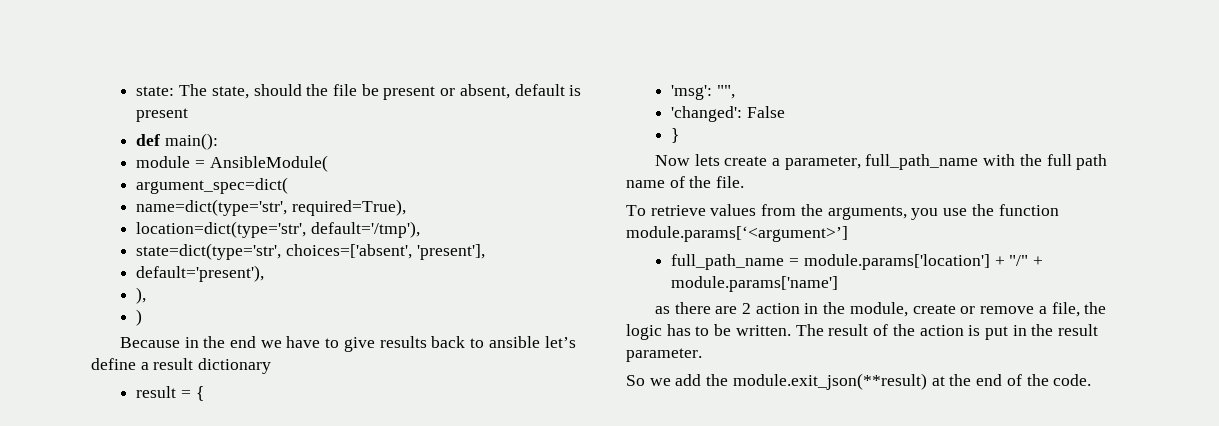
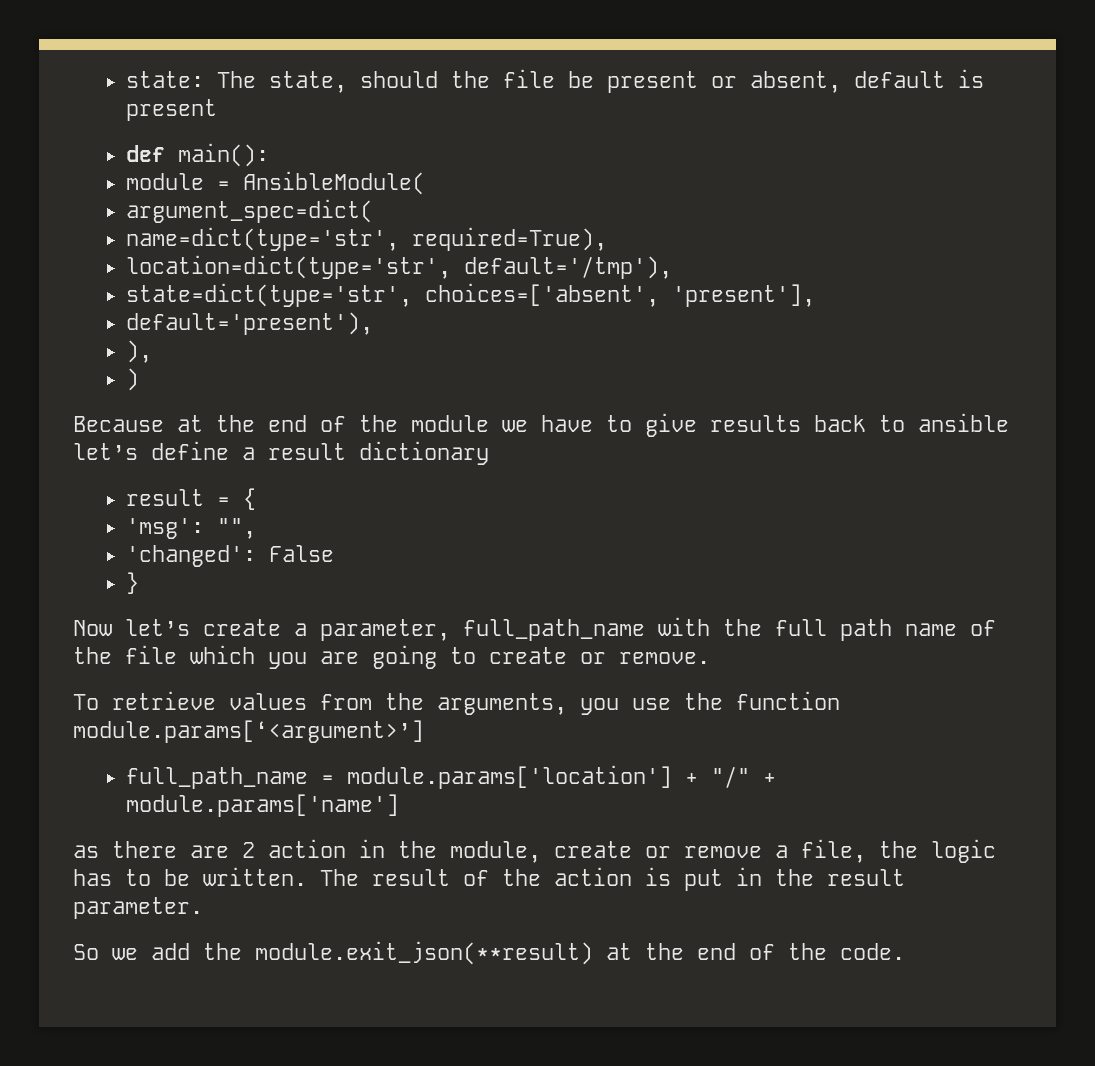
- Because in the end we have to give results back to ansible let’s define a result dictionary
+ Because at the end of the module we have to give results back to ansible let’s define a result dictionary
- Now lets create a parameter, full_path_name with the full path name of the file.
+ Now let’s create a parameter, full_path_name with the full path name of the file which you are going to create or remove.

